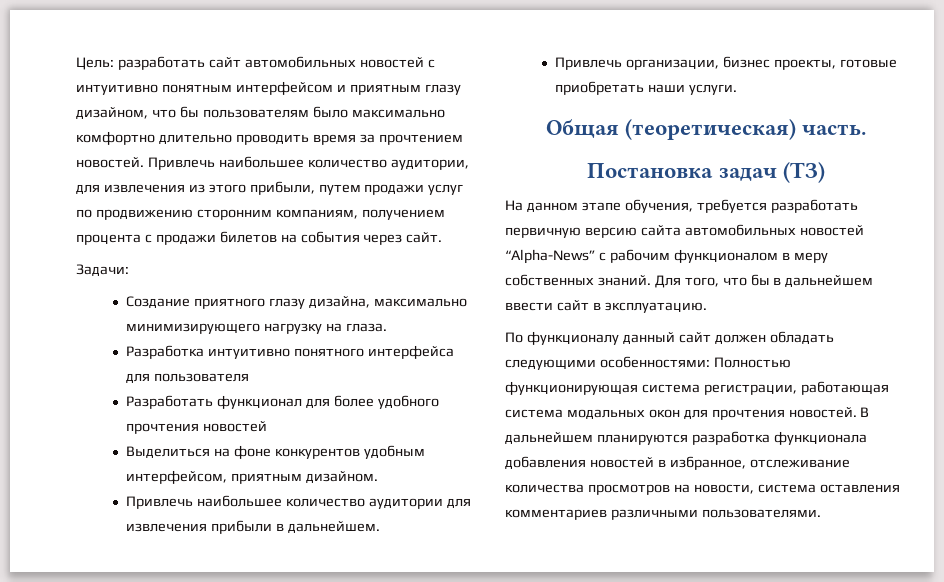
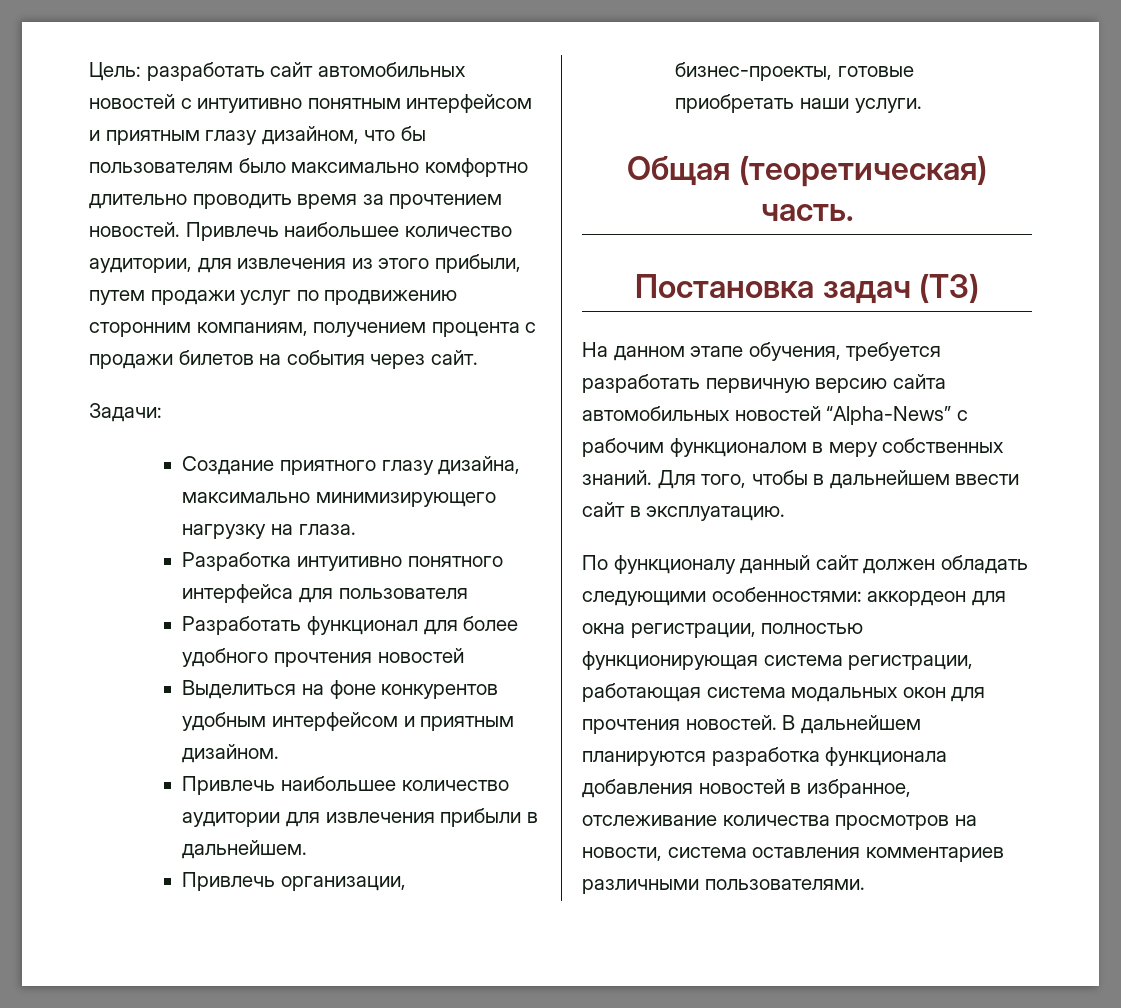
- Выделиться на фоне конкурентов удобным интерфейсом, приятным дизайном.
+ Выделиться на фоне конкурентов удобным интерфейсом и приятным дизайном.
- Привлечь организации, бизнес проекты, готовые приобретать наши услуги.
+ Привлечь организации, бизнес-проекты, готовые приобретать наши услуги.
- Для того, что бы в дальнейшем ввести сайт в эксплуатацию.
+ Для того, чтобы в дальнейшем ввести сайт в эксплуатацию.
- По функционалу данный сайт должен обладать следующими особенностями: Полностью функционирующая система регистрации, работающая система модальных окон для прочтения новостей.
+ По функционалу данный сайт должен обладать следующими особенностями: аккордеон для окна регистрации, полностью функционирующая система регистрации, работающая система модальных окон для прочтения новостей.

